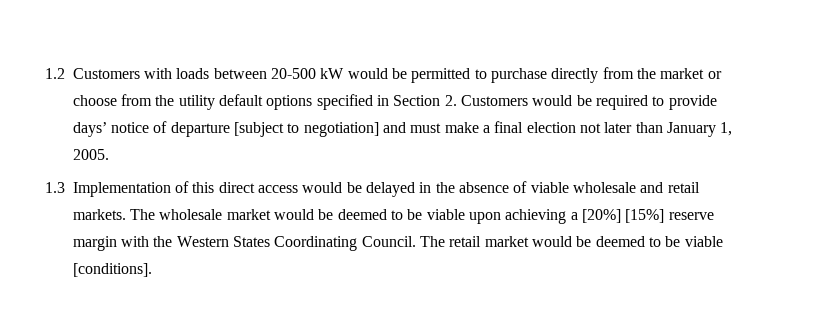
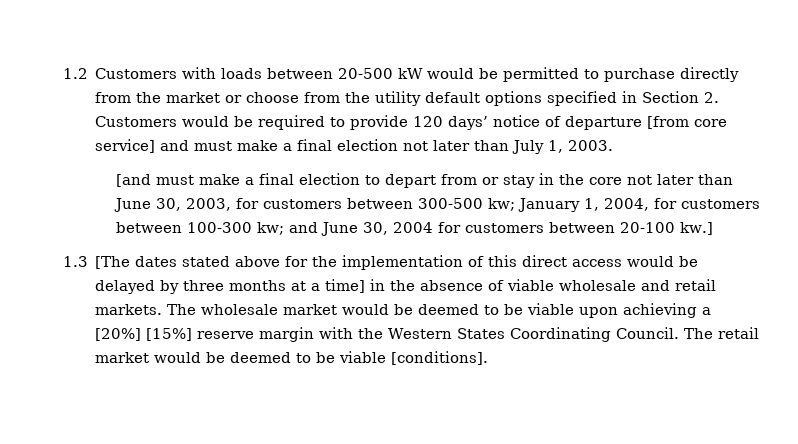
- 1.2 Customers with loads between 20-500 kW would be permitted to purchase directly from the market or choose from the utility default options specified in Section 2. Customers would be required to provide days’ notice of departure [subject to negotiation] and must make a final election not later than January 1, 2005.
- 1.3 Implementation of this direct access would be delayed in the absence of viable wholesale and retail markets.
+ 1.2 Customers with loads between 20-500 kW would be permitted to purchase directly from the market or choose from the utility default options specified in Section 2. Customers would be required to provide 120 days’ notice of departure [from core service] and must make a final election not later than July 1, 2003.
+ [and must make a final election to depart from or stay in the core not later than June 30, 2003, for customers between 300-500 kw; January 1, 2004, for customers between 100-300 kw; and June 30, 2004 for customers between 20-100 kw.]
+ 1.3 [The dates stated above for the implementation of this direct access would be delayed by three months at a time] in the absence of viable wholesale and retail markets.

